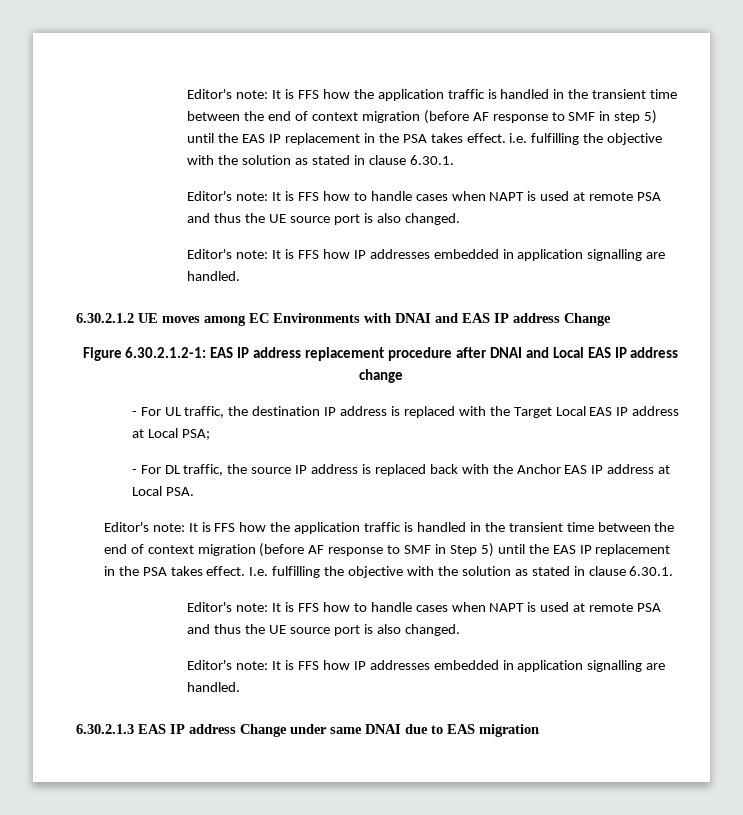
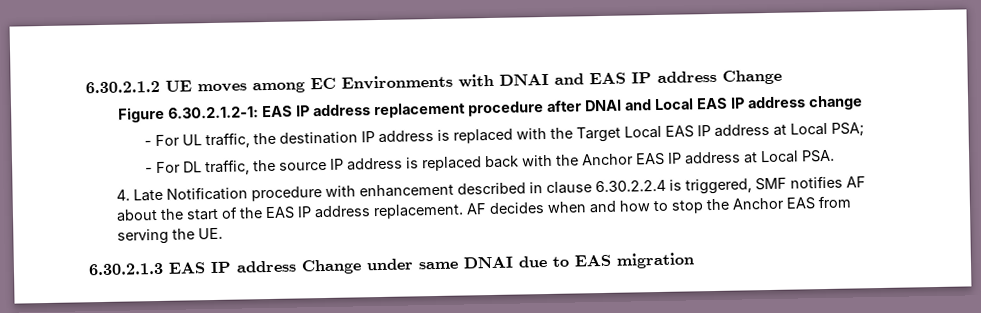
- Editor's note: It is FFS how the application traffic is handled in the transient time between the end of context migration (before AF response to SMF in step 5) until the EAS IP replacement in the PSA takes effect. i.e. fulfilling the objective with the solution as stated in clause 6.30.1.
- Editor's note: It is FFS how to handle cases when NAPT is used at remote PSA and thus the UE source port is also changed.
- Editor's note: It is FFS how IP addresses embedded in application signalling are handled.
- Editor's note: It is FFS how the application traffic is handled in the transient time between the end of context migration (before AF response to SMF in Step 5) until the EAS IP replacement in the PSA takes effect. I.e. fulfilling the objective with the solution as stated in clause 6.30.1.
- Editor's note: It is FFS how to handle cases when NAPT is used at remote PSA and thus the UE source port is also changed.
- Editor's note: It is FFS how IP addresses embedded in application signalling are handled.
+ 4. Late Notification procedure with enhancement described in clause 6.30.2.2.4 is triggered, SMF notifies AF about the start of the EAS IP address replacement. AF decides when and how to stop the Anchor EAS from serving the UE.

